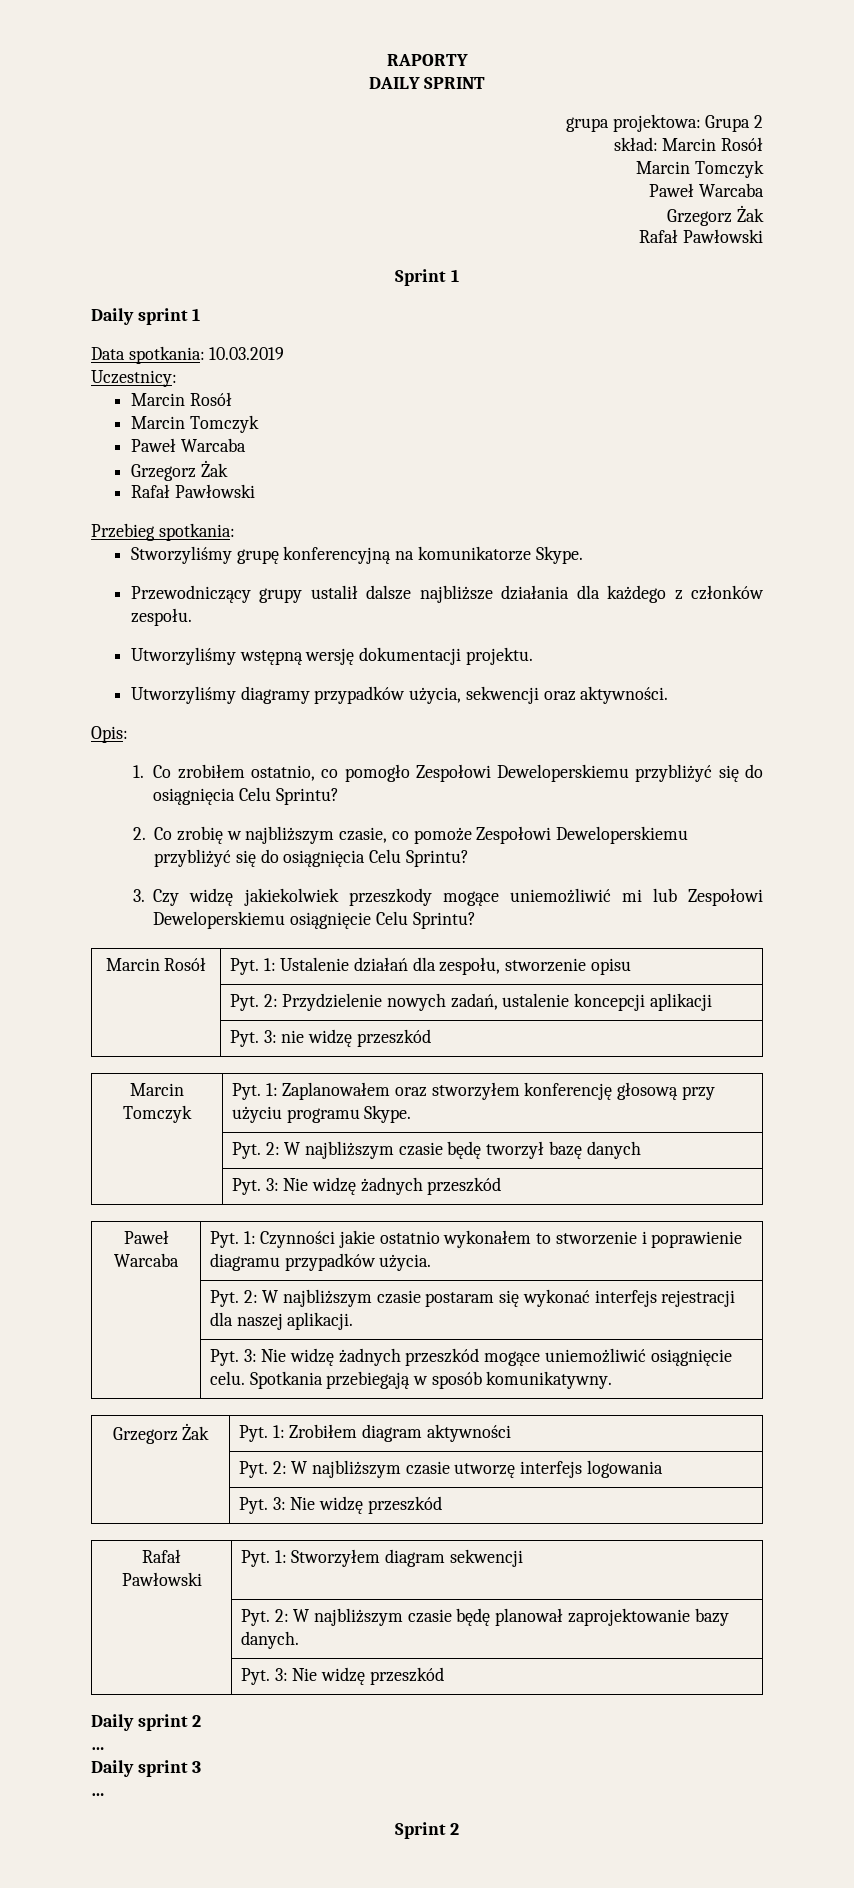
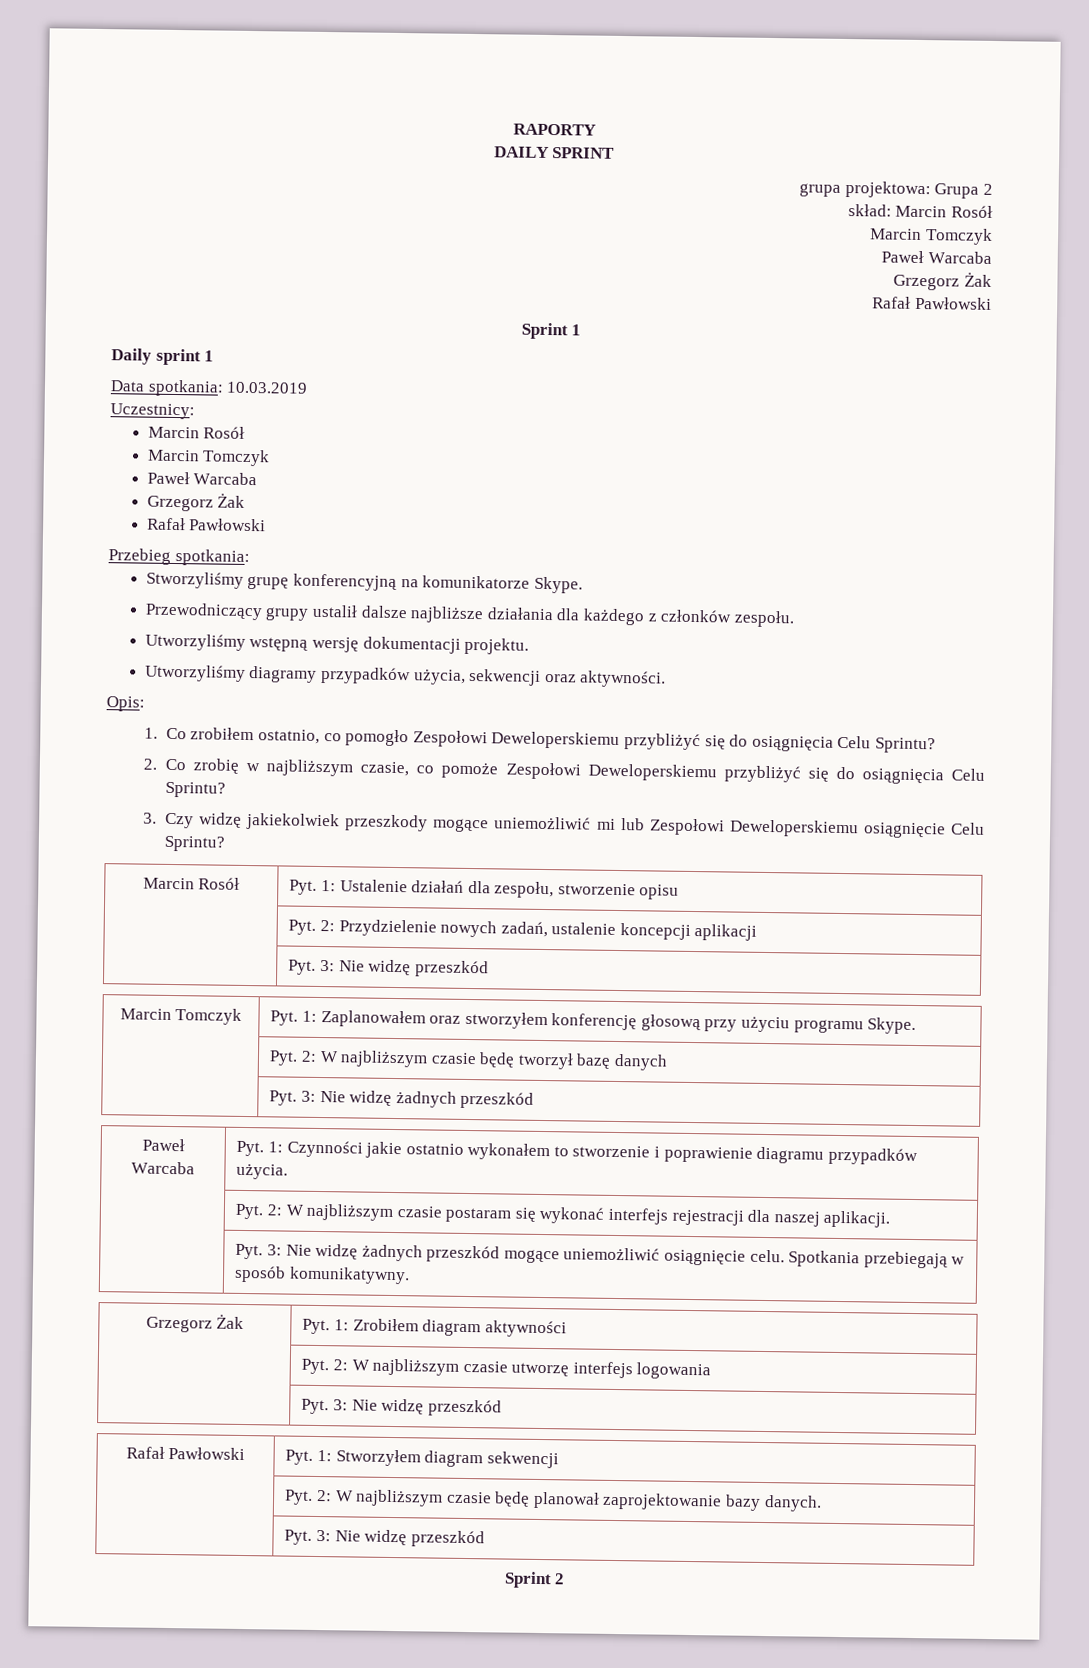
  | Pyt. 2: Przydzielenie nowych zadań, ustalenie koncepcji aplikacji
- | Pyt. 3: nie widzę przeszkód
+ | Pyt. 3: Nie widzę przeszkód
- Daily sprint 2
- …
- Daily sprint 3
- …

